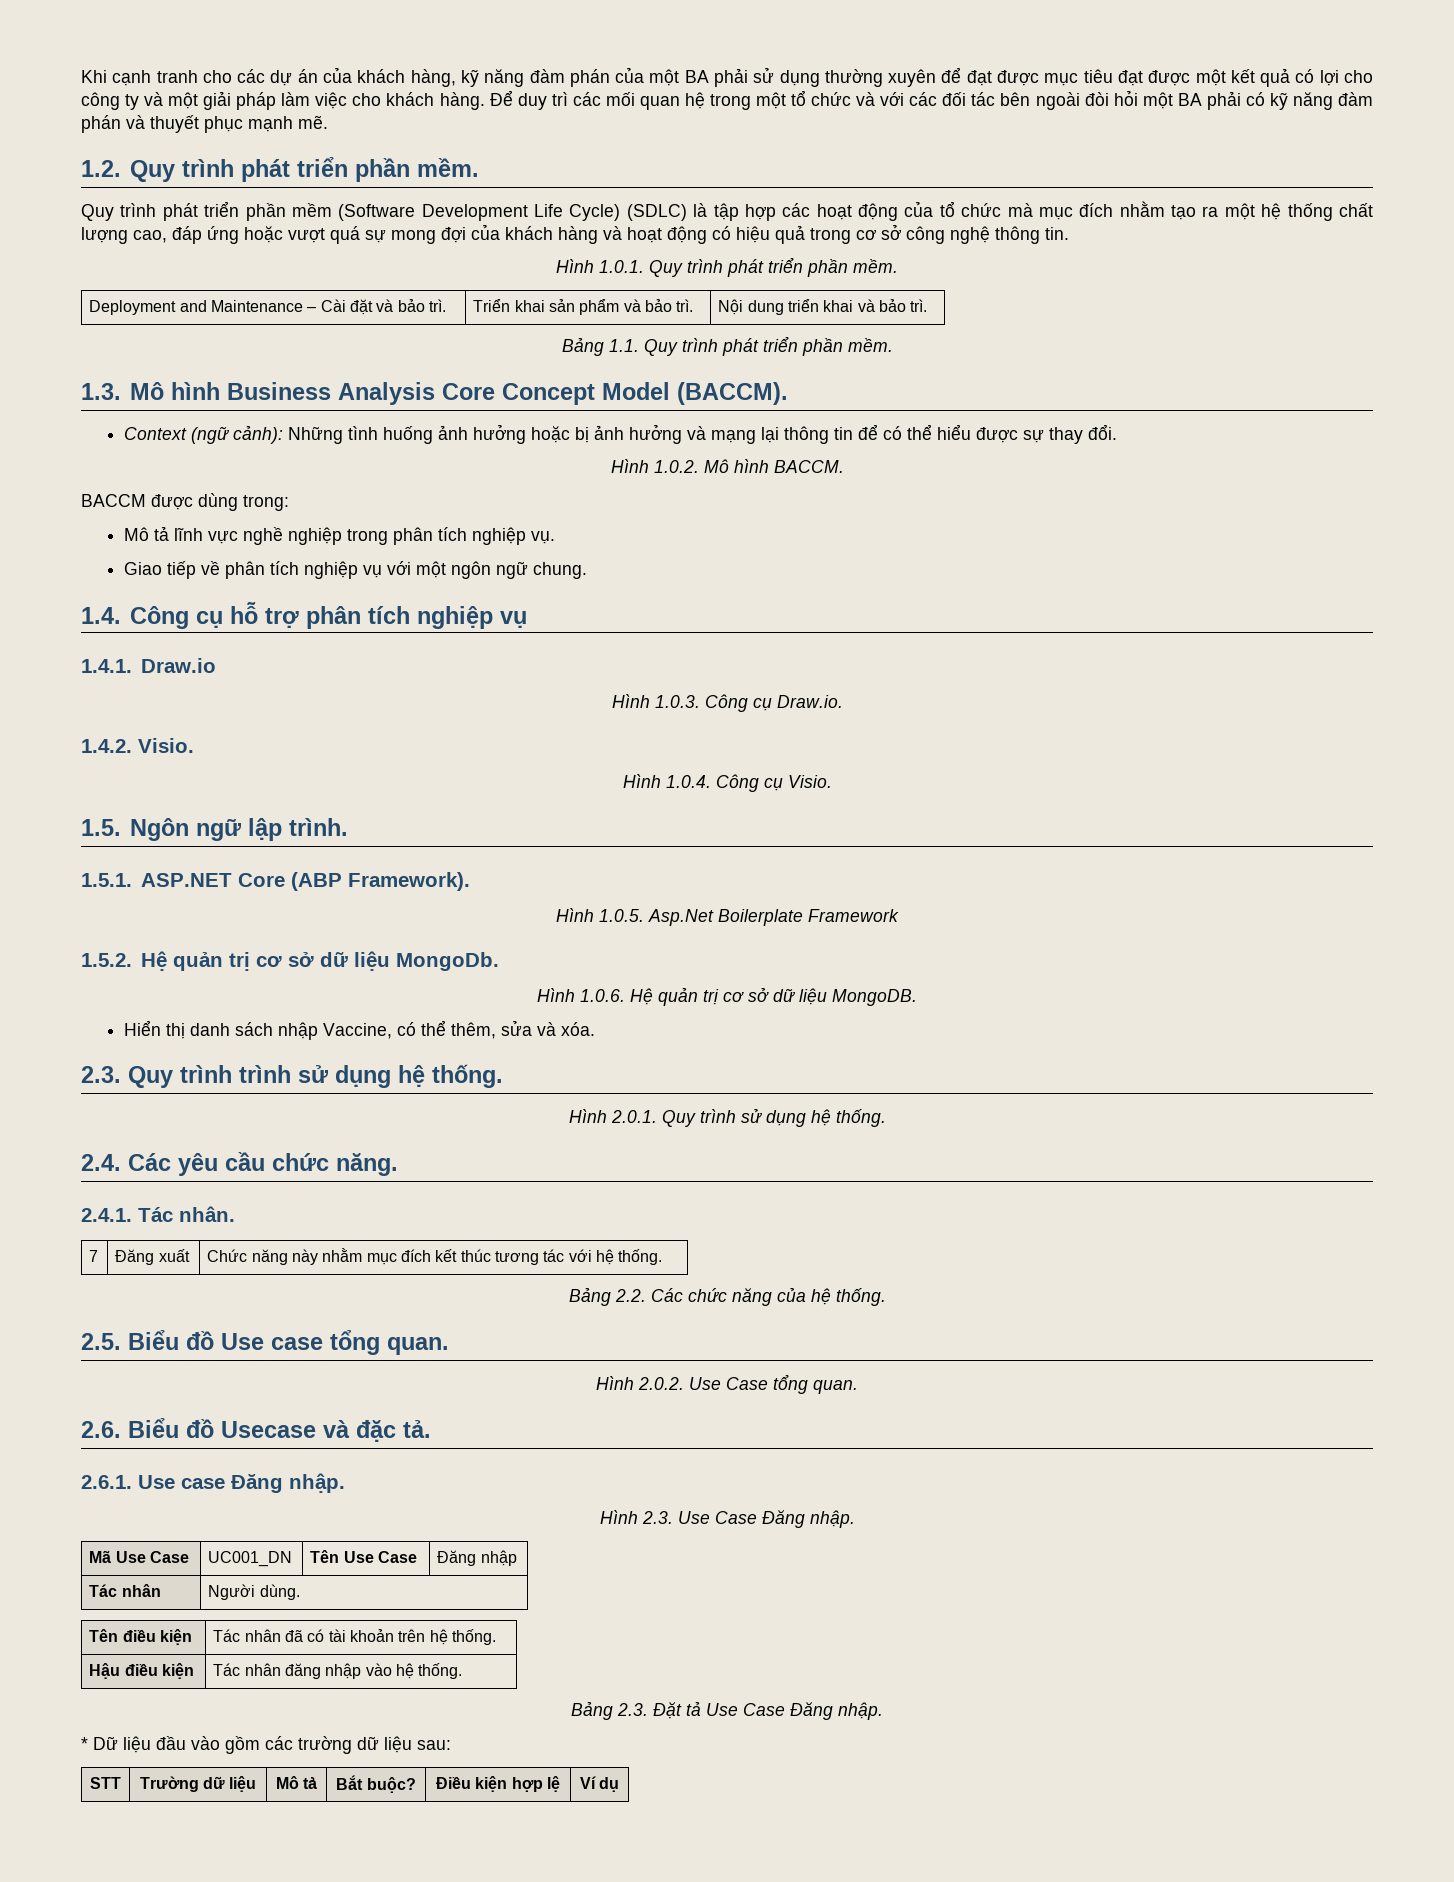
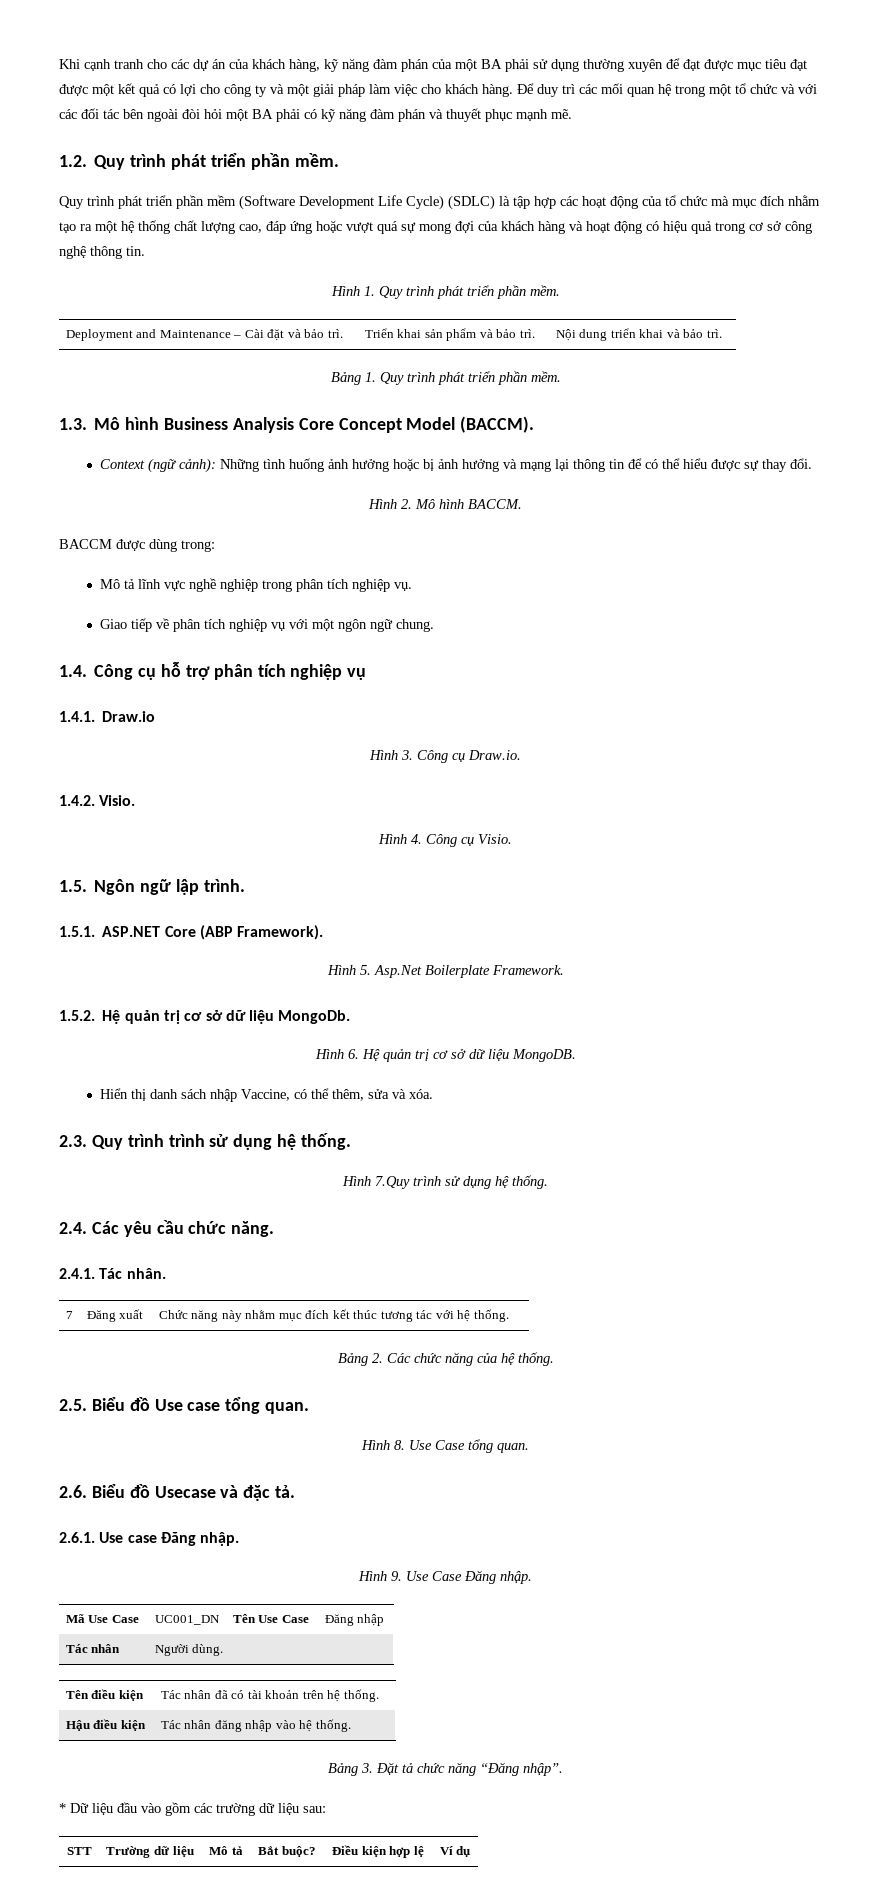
- Hình 1.0.1. Quy trình phát triển phần mềm.
+ Hình 1. Quy trình phát triển phần mềm.
- Bảng 1.1. Quy trình phát triển phần mềm.
+ Bảng 1. Quy trình phát triển phần mềm.
- Hình 1.0.2. Mô hình BACCM.
+ Hình 2. Mô hình BACCM.
- Hình 1.0.3. Công cụ Draw.io.
+ Hình 3. Công cụ Draw.io.
- Hình 1.0.4. Công cụ Visio.
+ Hình 4. Công cụ Visio.
- Hình 1.0.5. Asp.Net Boilerplate Framework
+ Hình 5. Asp.Net Boilerplate Framework.
- Hình 1.0.6. Hệ quản trị cơ sở dữ liệu MongoDB.
+ Hình 6. Hệ quản trị cơ sở dữ liệu MongoDB.
- Hình 2.0.1. Quy trình sử dụng hệ thống.
+ Hình 7.Quy trình sử dụng hệ thống.
- Bảng 2.2. Các chức năng của hệ thống.
+ Bảng 2. Các chức năng của hệ thống.
- Hình 2.0.2. Use Case tổng quan.
+ Hình 8. Use Case tổng quan.
- Hình 2.3. Use Case Đăng nhập.
+ Hình 9. Use Case Đăng nhập.
- Bảng 2.3. Đặt tả Use Case Đăng nhập.
+ Bảng 3. Đặt tả chức năng “Đăng nhập”.

